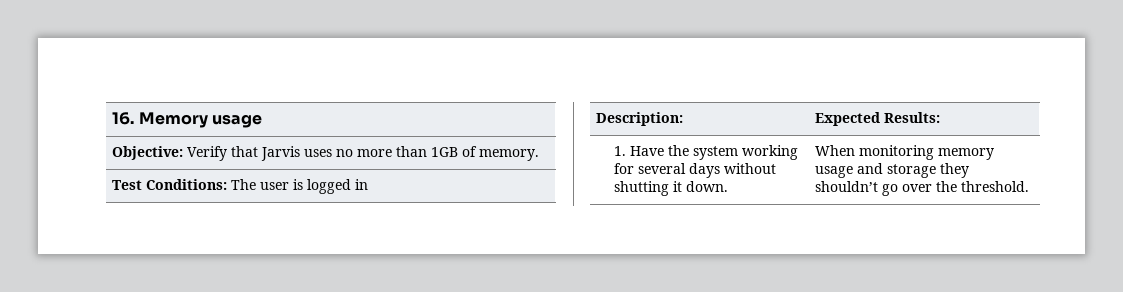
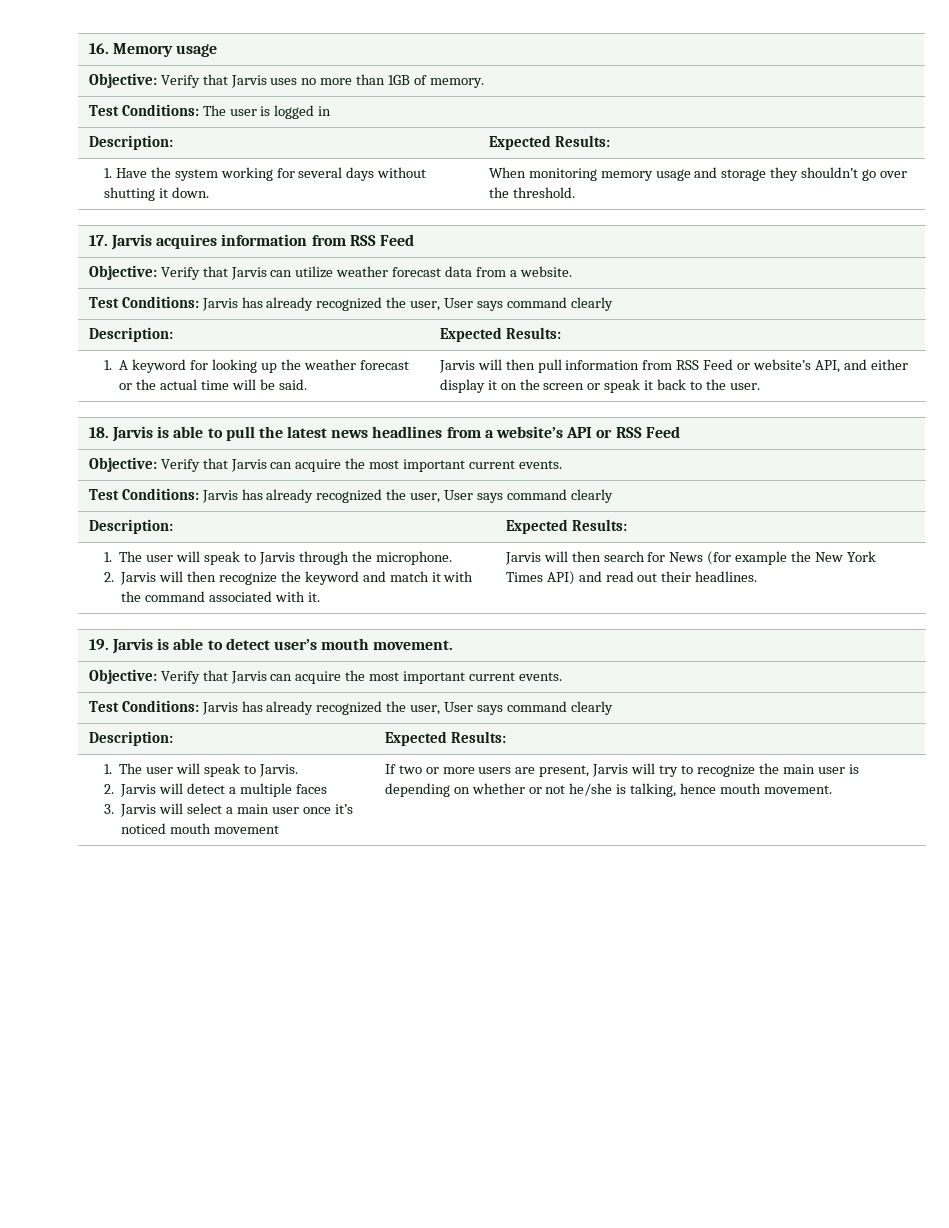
+ 17. Jarvis acquires information from RSS Feed
+ Objective: Verify that Jarvis can utilize weather forecast data from a website.
+ Test Conditions: Jarvis has already recognized the user, User says command clearly
+ Description: | Expected Results:
+ 1. A keyword for looking up the weather forecast or the actual time will be said. | Jarvis will then pull information from RSS Feed or website’s API, and either display it on the screen or speak it back to the user.
+ 18. Jarvis is able to pull the latest news headlines from a website’s API or RSS Feed
+ Objective: Verify that Jarvis can acquire the most important current events.
+ Test Conditions: Jarvis has already recognized the user, User says command clearly
+ Description: | Expected Results:
+ 1. The user will speak to Jarvis through the microphone.
+ 2. Jarvis will then recognize the keyword and match it with the command associated with it. | Jarvis will then search for News (for example the New York Times API) and read out their headlines.
+ 19. Jarvis is able to detect user’s mouth movement.
+ Objective: Verify that Jarvis can acquire the most important current events.
+ Test Conditions: Jarvis has already recognized the user, User says command clearly
+ Description: | Expected Results:
+ 1. The user will speak to Jarvis.
+ 2. Jarvis will detect a multiple faces
+ 3. Jarvis will select a main user once it’s noticed mouth movement | If two or more users are present, Jarvis will try to recognize the main user is depending on whether or not he/she is talking, hence mouth movement.

